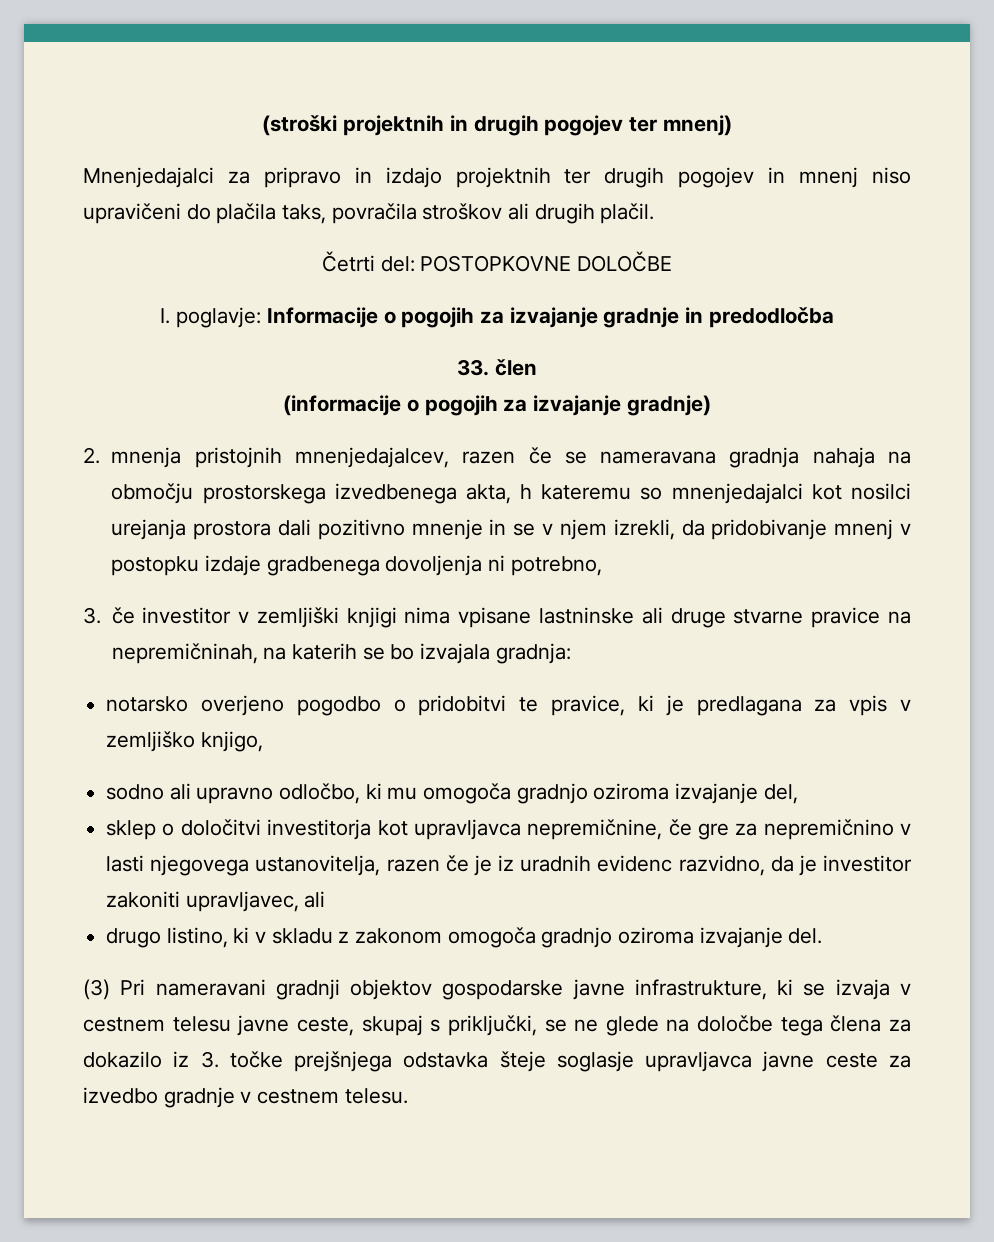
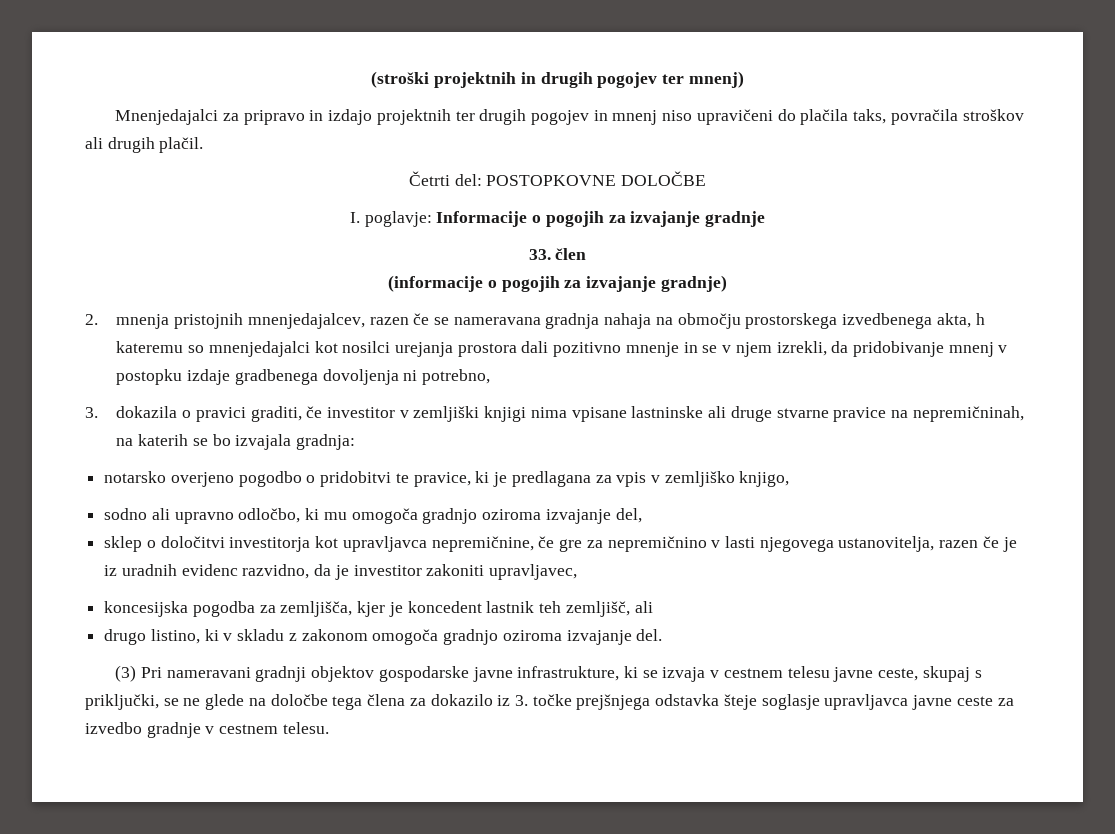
- I. poglavje: Informacije o pogojih za izvajanje gradnje in predodločba
+ I. poglavje: Informacije o pogojih za izvajanje gradnje
- 3. če investitor v zemljiški knjigi nima vpisane lastninske ali druge stvarne pravice na nepremičninah, na katerih se bo izvajala gradnja:
+ 3. dokazila o pravici graditi, če investitor v zemljiški knjigi nima vpisane lastninske ali druge stvarne pravice na nepremičninah, na katerih se bo izvajala gradnja:
- sklep o določitvi investitorja kot upravljavca nepremičnine, če gre za nepremičnino v lasti njegovega ustanovitelja, razen če je iz uradnih evidenc razvidno, da je investitor zakoniti upravljavec, ali
+ sklep o določitvi investitorja kot upravljavca nepremičnine, če gre za nepremičnino v lasti njegovega ustanovitelja, razen če je iz uradnih evidenc razvidno, da je investitor zakoniti upravljavec,
+ koncesijska pogodba za zemljišča, kjer je koncedent lastnik teh zemljišč, ali

